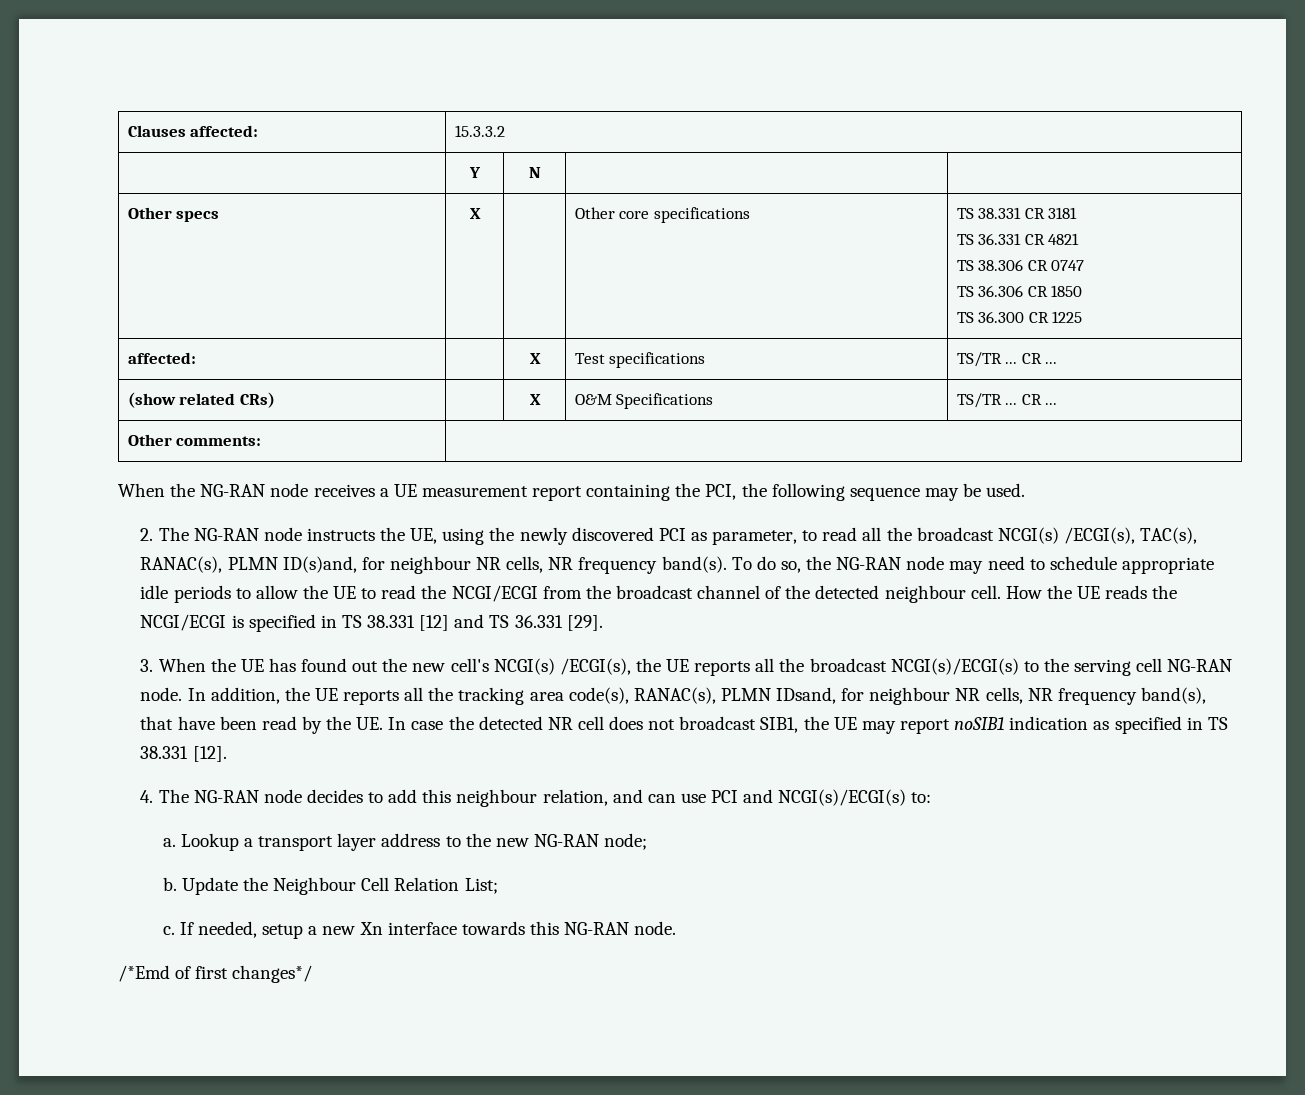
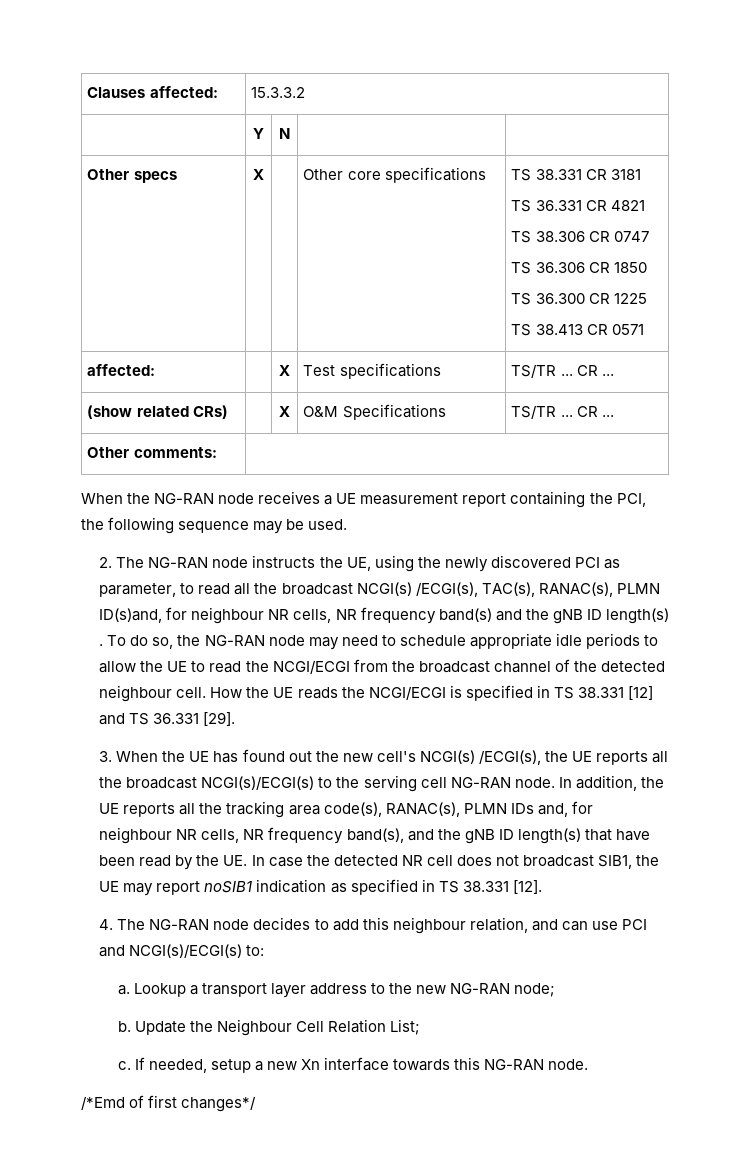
  Other specs | X | | Other core specifications | TS 38.331 CR 3181
  TS 36.331 CR 4821
  TS 38.306 CR 0747
  TS 36.306 CR 1850
  TS 36.300 CR 1225
+ TS 38.413 CR 0571
- 2. The NG-RAN node instructs the UE, using the newly discovered PCI as parameter, to read all the broadcast NCGI(s) /ECGI(s), TAC(s), RANAC(s), PLMN ID(s)and, for neighbour NR cells, NR frequency band(s).
+ 2. The NG-RAN node instructs the UE, using the newly discovered PCI as parameter, to read all the broadcast NCGI(s) /ECGI(s), TAC(s), RANAC(s), PLMN ID(s)and, for neighbour NR cells, NR frequency band(s) and the gNB ID length(s) .
- In addition, the UE reports all the tracking area code(s), RANAC(s), PLMN IDsand, for neighbour NR cells, NR frequency band(s), that have been read by the UE. In case the detected NR cell does not broadcast SIB1, the UE may report noSIB1 indication as specified in TS 38.331 [12].
+ In addition, the UE reports all the tracking area code(s), RANAC(s), PLMN IDs and, for neighbour NR cells, NR frequency band(s), and the gNB ID length(s) that have been read by the UE. In case the detected NR cell does not broadcast SIB1, the UE may report noSIB1 indication as specified in TS 38.331 [12].

